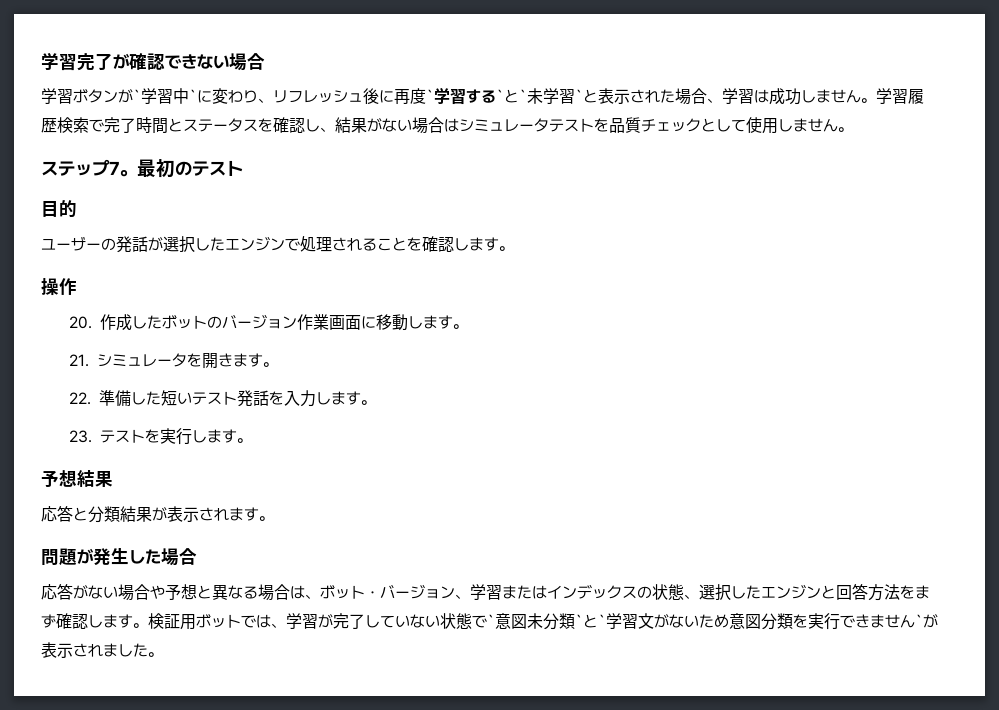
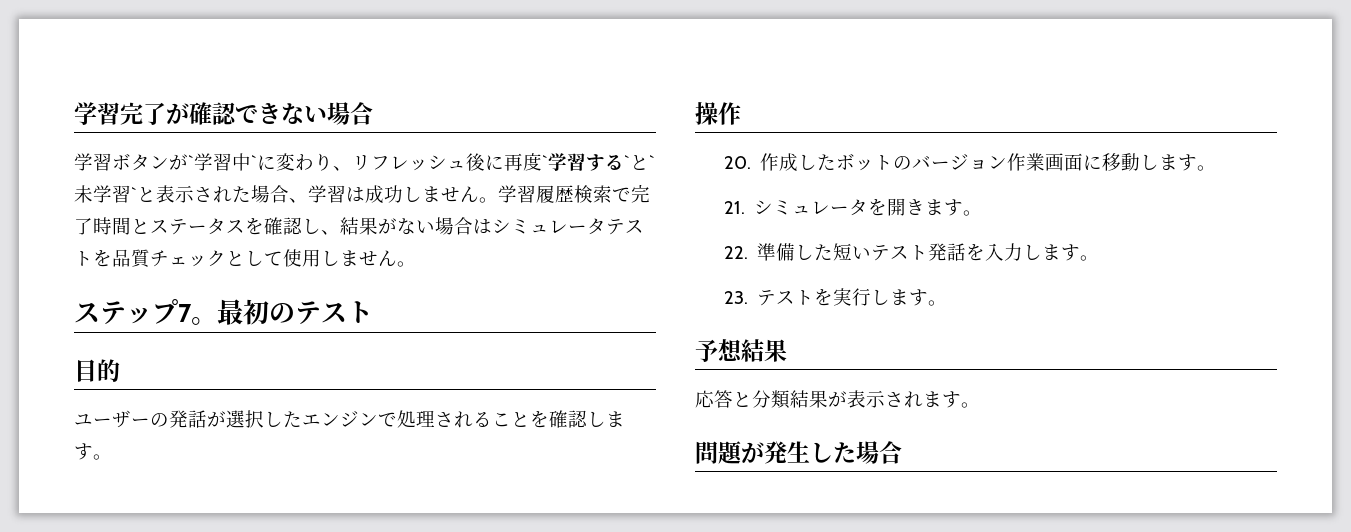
- 応答がない場合や予想と異なる場合は、ボット・バージョン、学習またはインデックスの状態、選択したエンジンと回答方法をまず確認します。検証用ボットでは、学習が完了していない状態で`意図未分類`と`学習文がないため意図分類を実行できません`が表示されました。

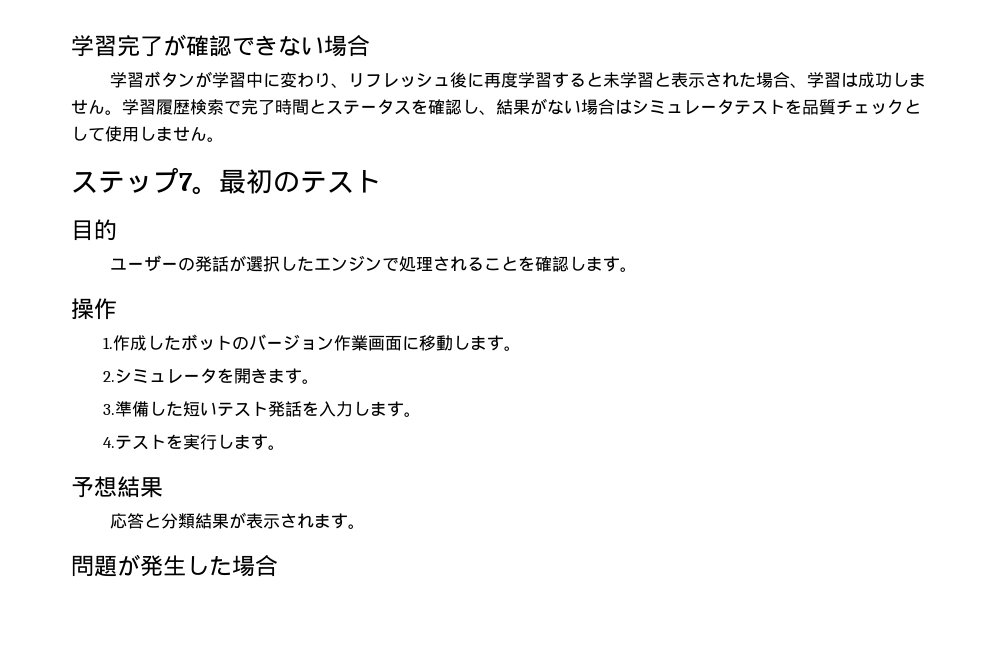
- 学習ボタンが`学習中`に変わり、リフレッシュ後に再度`学習する`と`未学習`と表示された場合、学習は成功しません。
+ 学習ボタンが学習中に変わり、リフレッシュ後に再度学習すると未学習と表示された場合、学習は成功しません。
- 20.作成したボットのバージョン作業画面に移動します。
+ 1.作成したボットのバージョン作業画面に移動します。
- 21.シミュレータを開きます。
+ 2.シミュレータを開きます。
- 22.準備した短いテスト発話を入力します。
+ 3.準備した短いテスト発話を入力します。
- 23.テストを実行します。
+ 4.テストを実行します。

